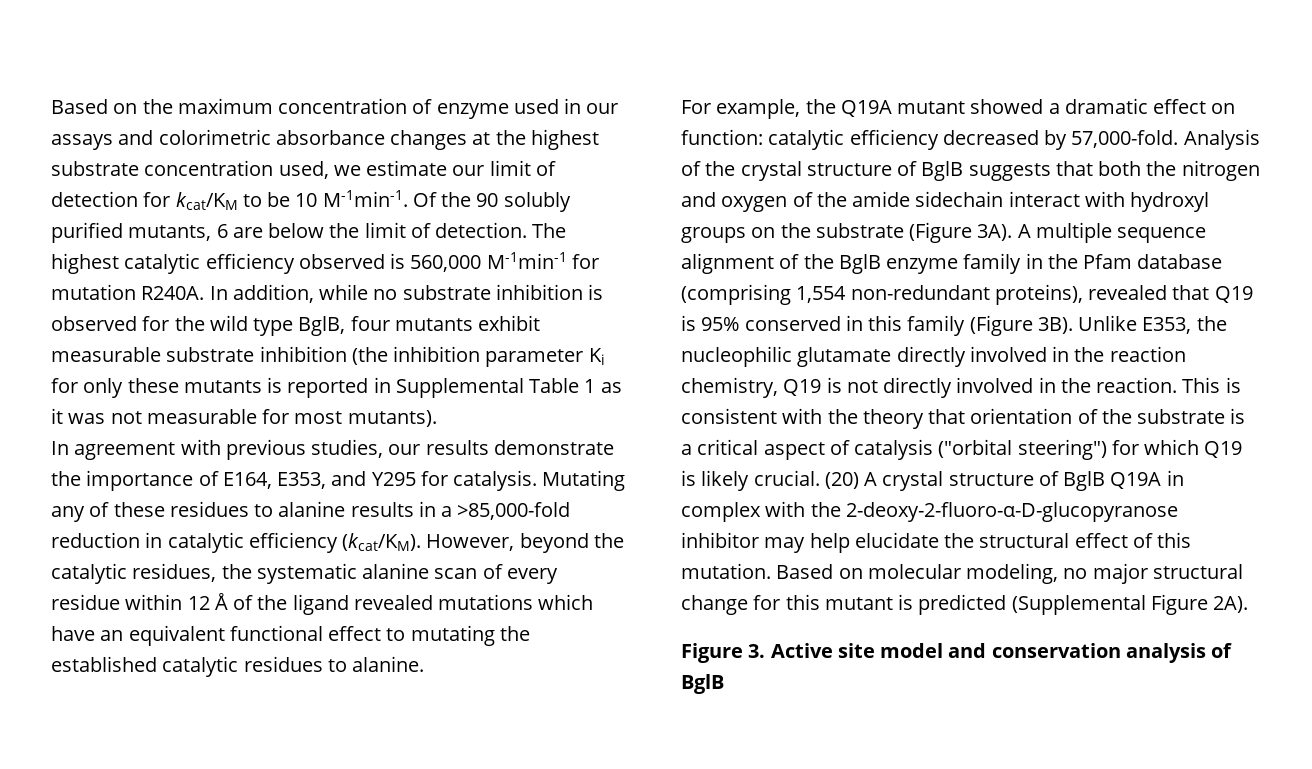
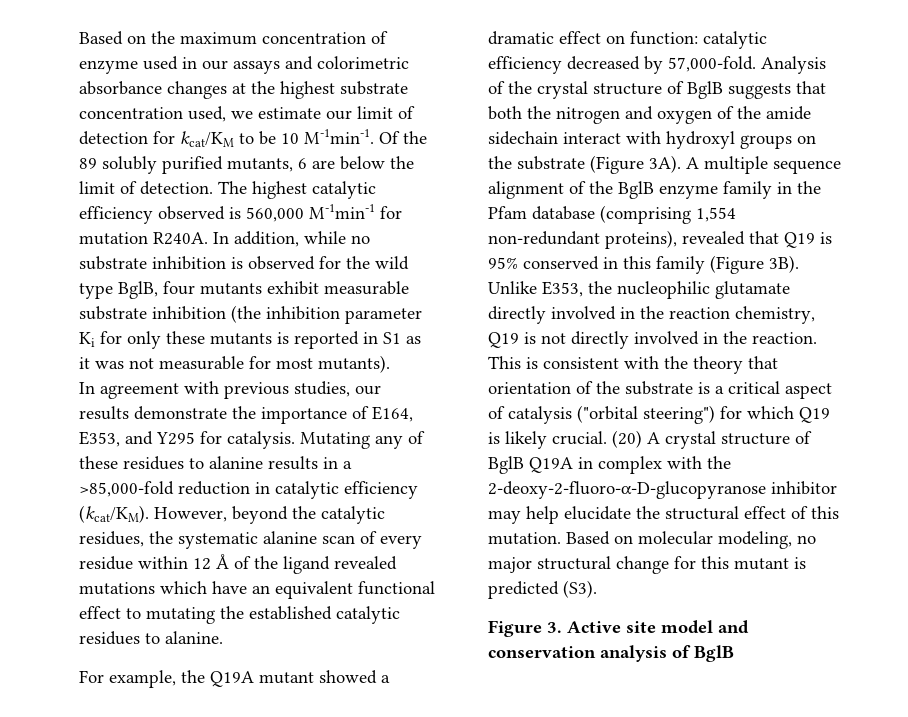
- Of the 90 solubly purified mutants, 6 are below the limit of detection.
+ Of the 89 solubly purified mutants, 6 are below the limit of detection.
- In addition, while no substrate inhibition is observed for the wild type BglB, four mutants exhibit measurable substrate inhibition (the inhibition parameter Ki for only these mutants is reported in Supplemental Table 1 as it was not measurable for most mutants).
+ In addition, while no substrate inhibition is observed for the wild type BglB, four mutants exhibit measurable substrate inhibition (the inhibition parameter Ki for only these mutants is reported in S1 as it was not measurable for most mutants).
- Based on molecular modeling, no major structural change for this mutant is predicted (Supplemental Figure 2A).
+ Based on molecular modeling, no major structural change for this mutant is predicted (S3).

